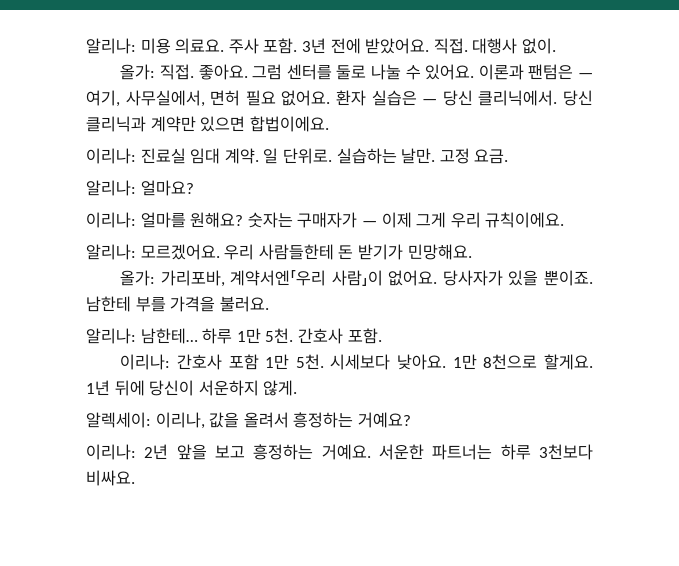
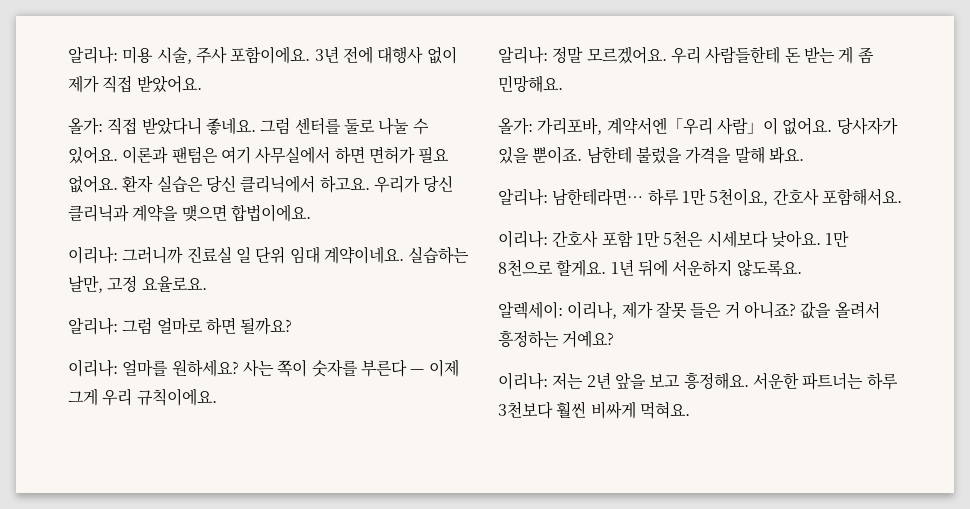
- 알리나: 미용 의료요. 주사 포함. 3년 전에 받았어요. 직접. 대행사 없이.
- 올가: 직접. 좋아요.
+ 알리나: 미용 시술, 주사 포함이에요. 3년 전에 대행사 없이 제가 직접 받았어요.
+ 올가: 직접 받았다니 좋네요.
- 이론과 팬텀은 — 여기, 사무실에서, 면허 필요 없어요. 환자 실습은 — 당신 클리닉에서. 당신 클리닉과 계약만 있으면 합법이에요.
- 이리나: 진료실 임대 계약. 일 단위로. 실습하는 날만. 고정 요금.
- 알리나: 얼마요?
- 이리나: 얼마를 원해요? 숫자는 구매자가 — 이제 그게 우리 규칙이에요.
+ 이론과 팬텀은 여기 사무실에서 하면 면허가 필요 없어요. 환자 실습은 당신 클리닉에서 하고요. 우리가 당신 클리닉과 계약을 맺으면 합법이에요.
+ 이리나: 그러니까 진료실 일 단위 임대 계약이네요. 실습하는 날만, 고정 요율로요.
+ 알리나: 그럼 얼마로 하면 될까요?
+ 이리나: 얼마를 원하세요? 사는 쪽이 숫자를 부른다 — 이제 그게 우리 규칙이에요.
- 알리나: 모르겠어요.
+ 알리나: 정말 모르겠어요.
- 우리 사람들한테 돈 받기가 민망해요.
+ 우리 사람들한테 돈 받는 게 좀 민망해요.
- 남한테 부를 가격을 불러요.
- 알리나: 남한테…
+ 남한테 불렀을 가격을 말해 봐요.
+ 알리나: 남한테라면…
- 하루 1만 5천. 간호사 포함.
+ 하루 1만 5천이요, 간호사 포함해서요.
- 이리나: 간호사 포함 1만 5천. 시세보다 낮아요.
+ 이리나: 간호사 포함 1만 5천은 시세보다 낮아요.
- 1년 뒤에 당신이 서운하지 않게.
+ 1년 뒤에 서운하지 않도록요.
- 알렉세이: 이리나, 값을 올려서 흥정하는 거예요?
+ 알렉세이: 이리나, 제가 잘못 들은 거 아니죠? 값을 올려서 흥정하는 거예요?
- 이리나: 2년 앞을 보고 흥정하는 거예요.
+ 이리나: 저는 2년 앞을 보고 흥정해요.
- 서운한 파트너는 하루 3천보다 비싸요.
+ 서운한 파트너는 하루 3천보다 훨씬 비싸게 먹혀요.

